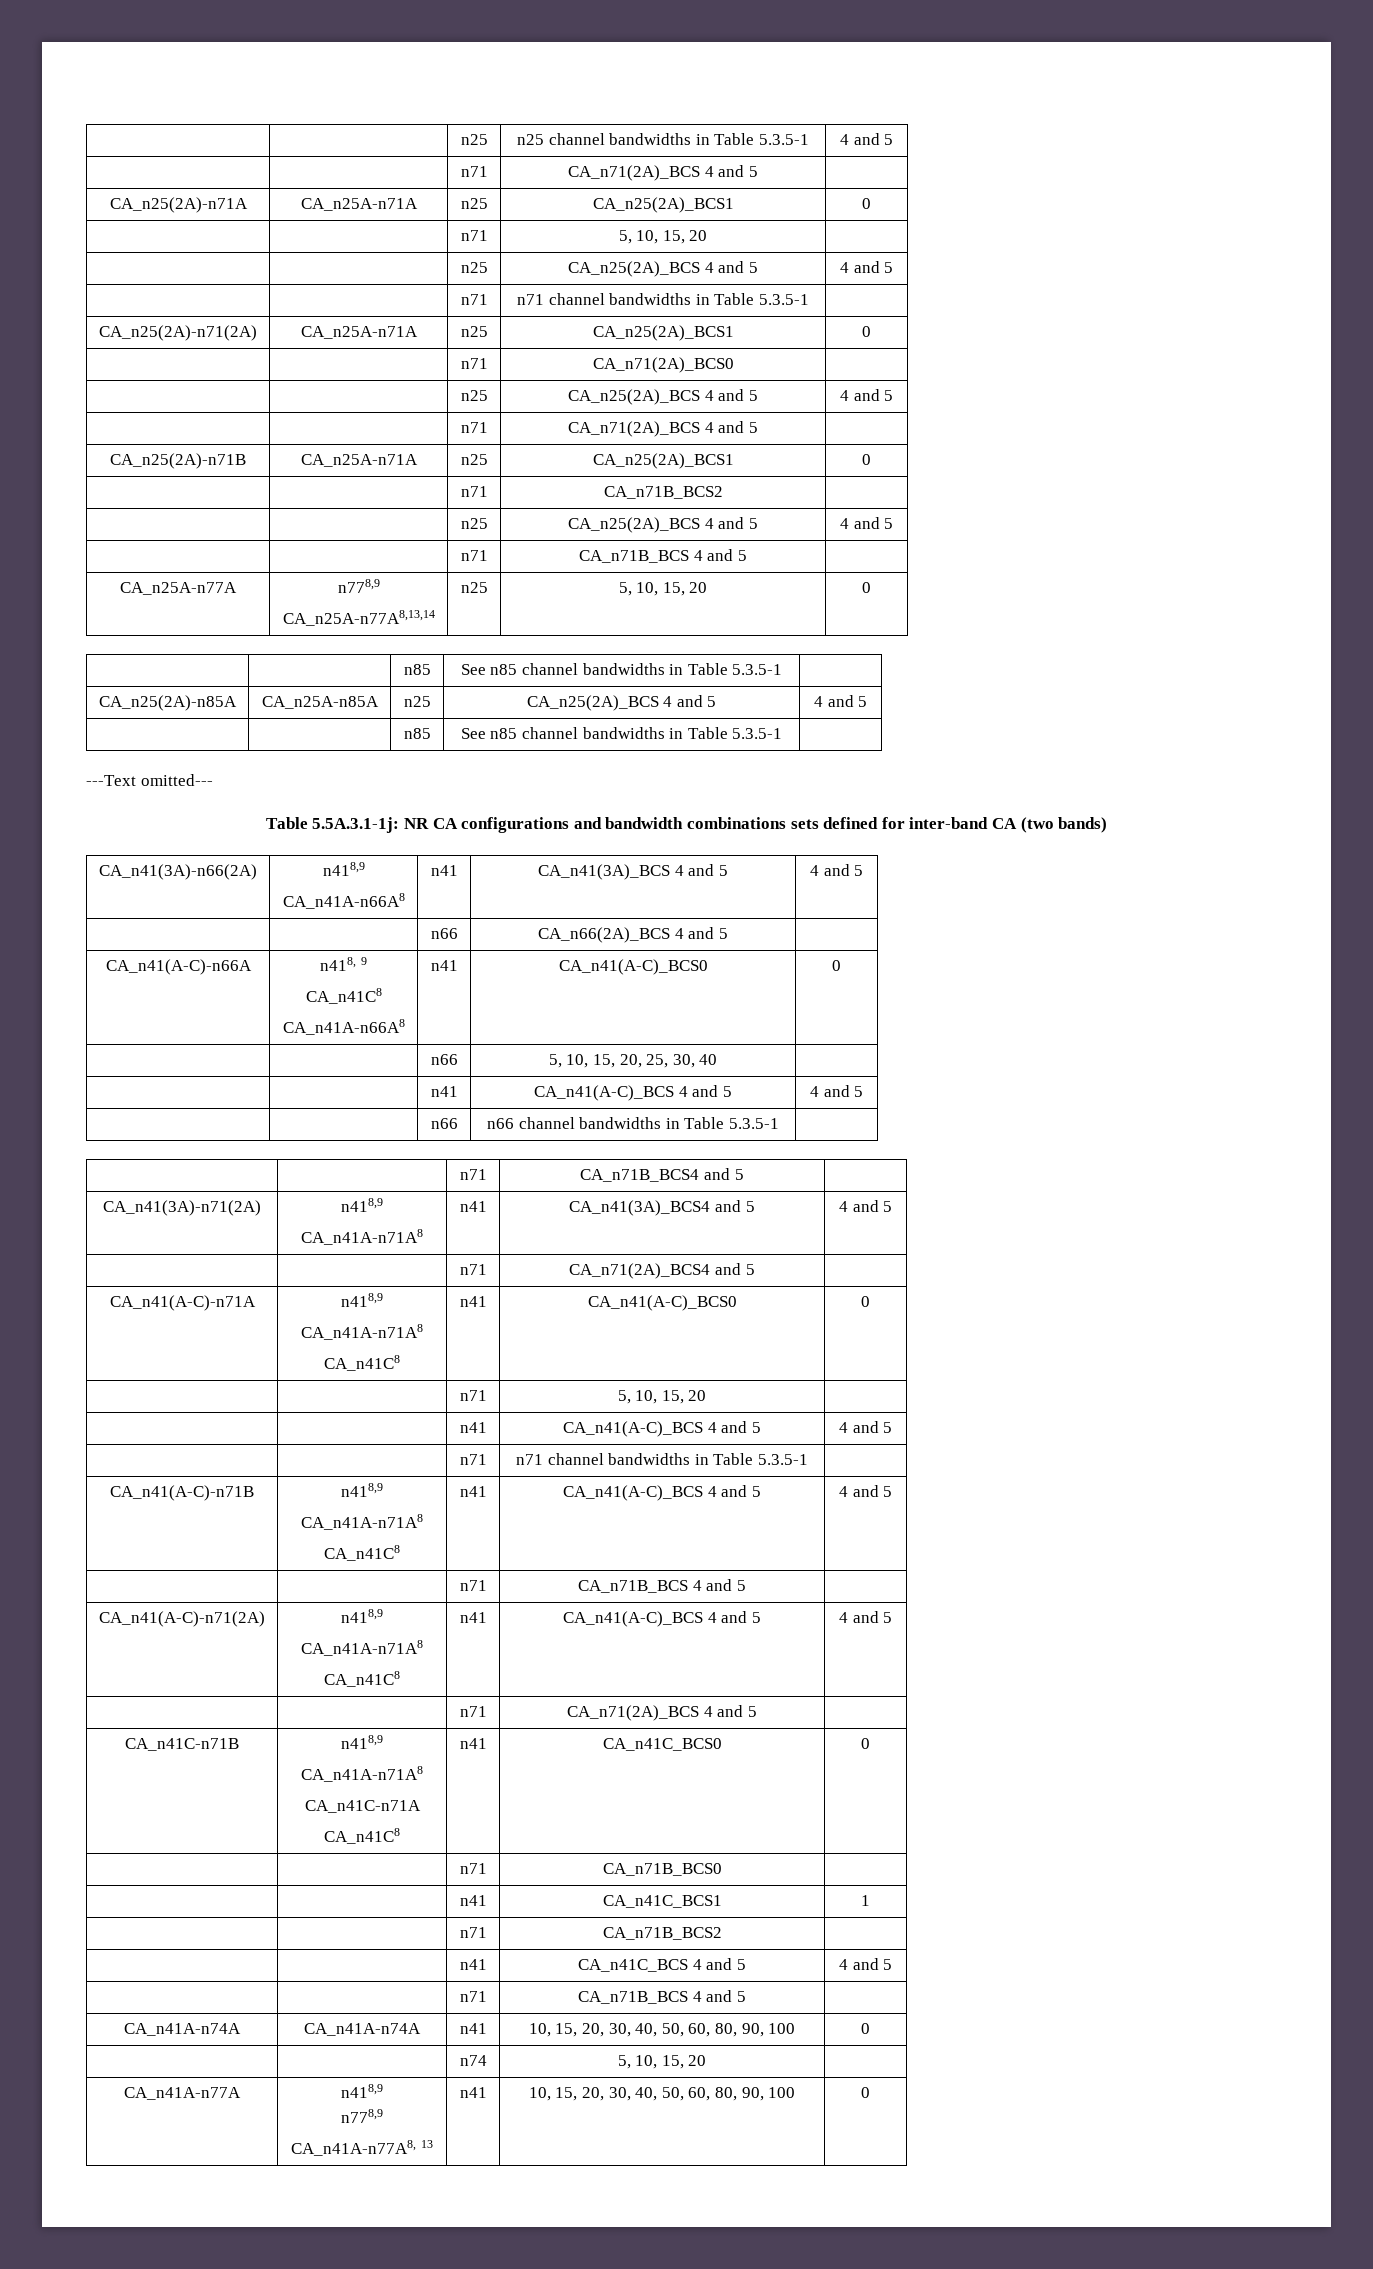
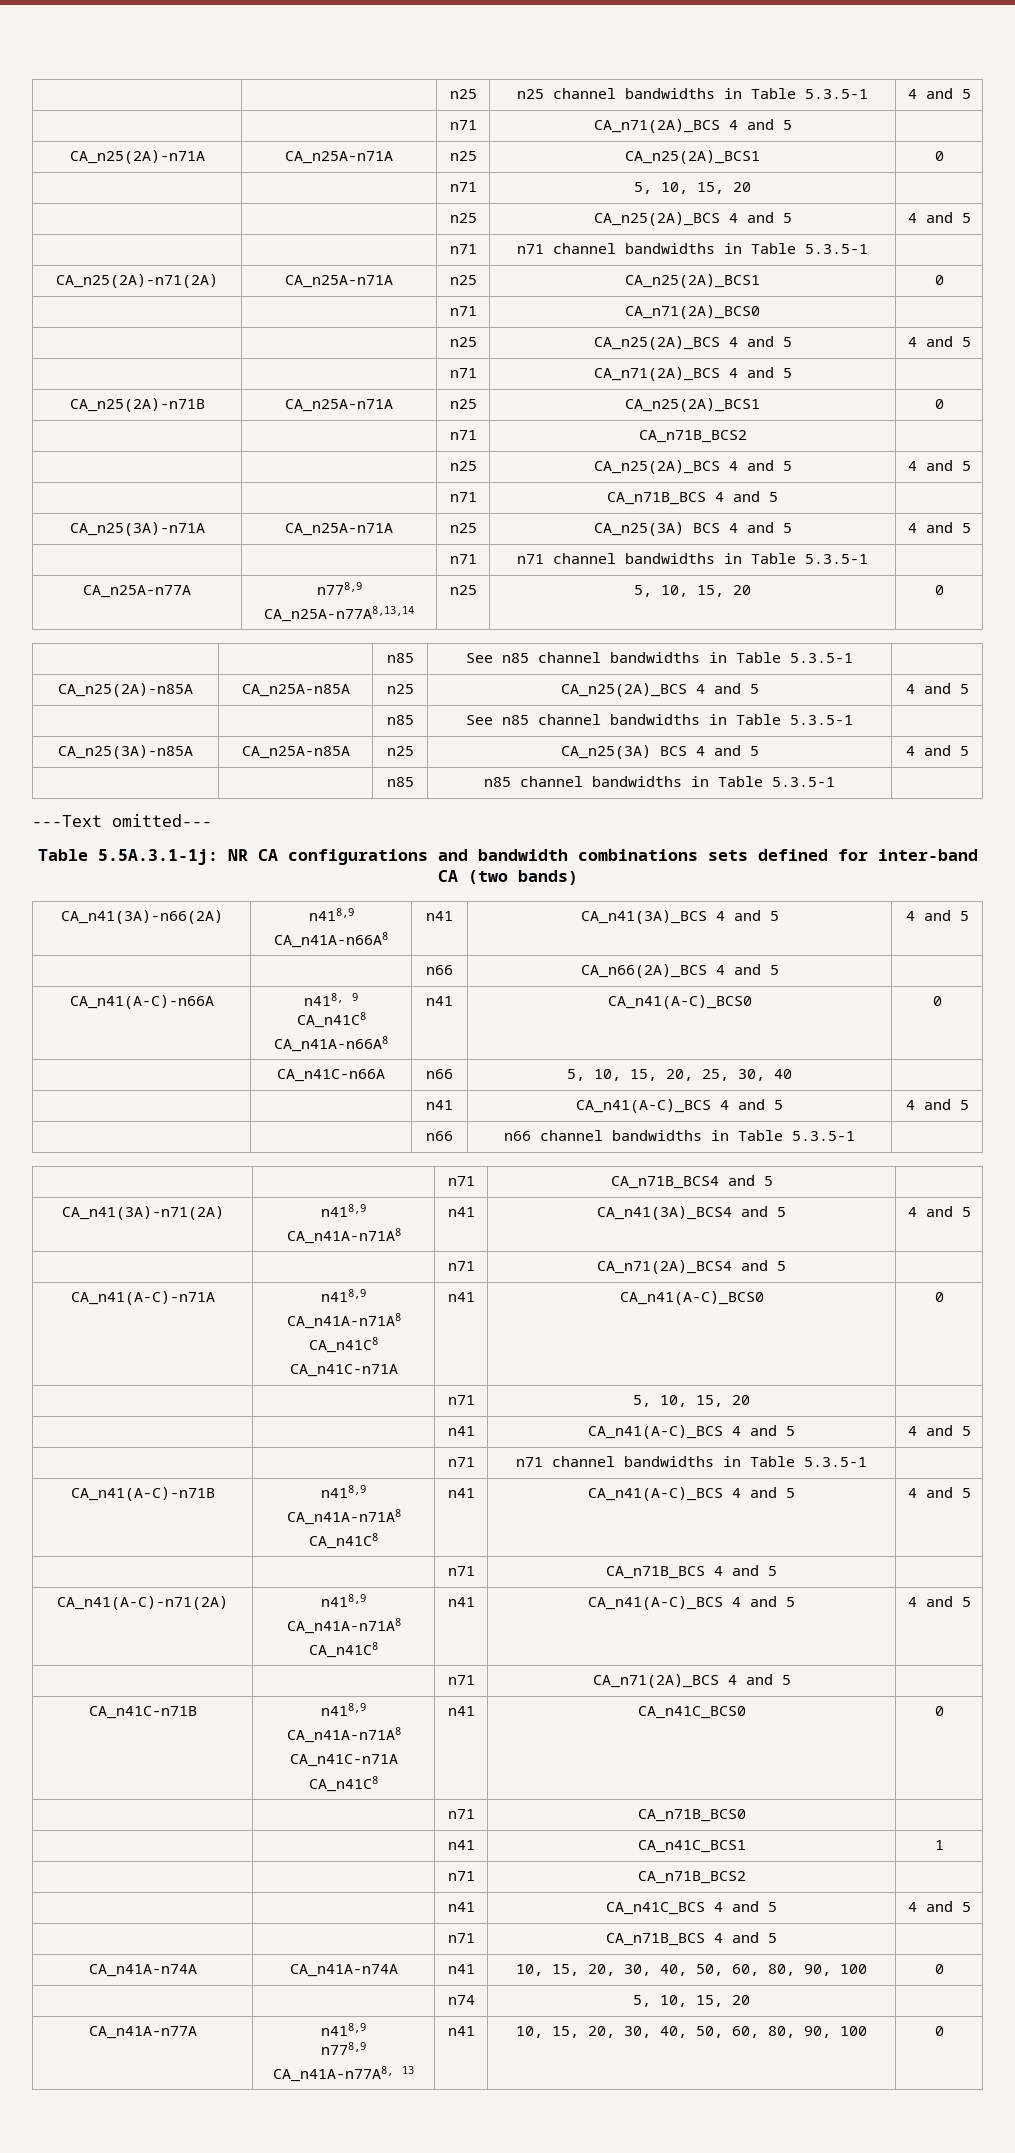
+ CA_n25(3A)-n71A | CA_n25A-n71A | n25 | CA_n25(3A) BCS 4 and 5 | 4 and 5
+ | | n71 | n71 channel bandwidths in Table 5.3.5-1 |
+ CA_n25(3A)-n85A | CA_n25A-n85A | n25 | CA_n25(3A) BCS 4 and 5 | 4 and 5
+ | | n85 | n85 channel bandwidths in Table 5.3.5-1 |
- | | n66 | 5, 10, 15, 20, 25, 30, 40 |
+ | CA_n41C-n66A | n66 | 5, 10, 15, 20, 25, 30, 40 |
  CA_n41(A-C)-n71A | n418,9
  CA_n41A-n71A8
- CA_n41C8 | n41 | CA_n41(A-C)_BCS0 | 0
+ CA_n41C8
+ CA_n41C-n71A | n41 | CA_n41(A-C)_BCS0 | 0

